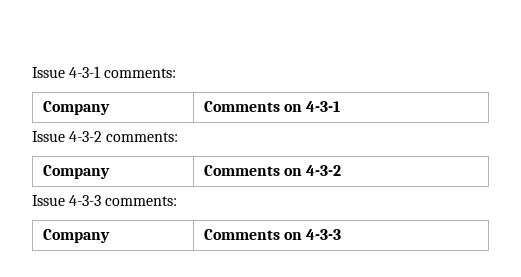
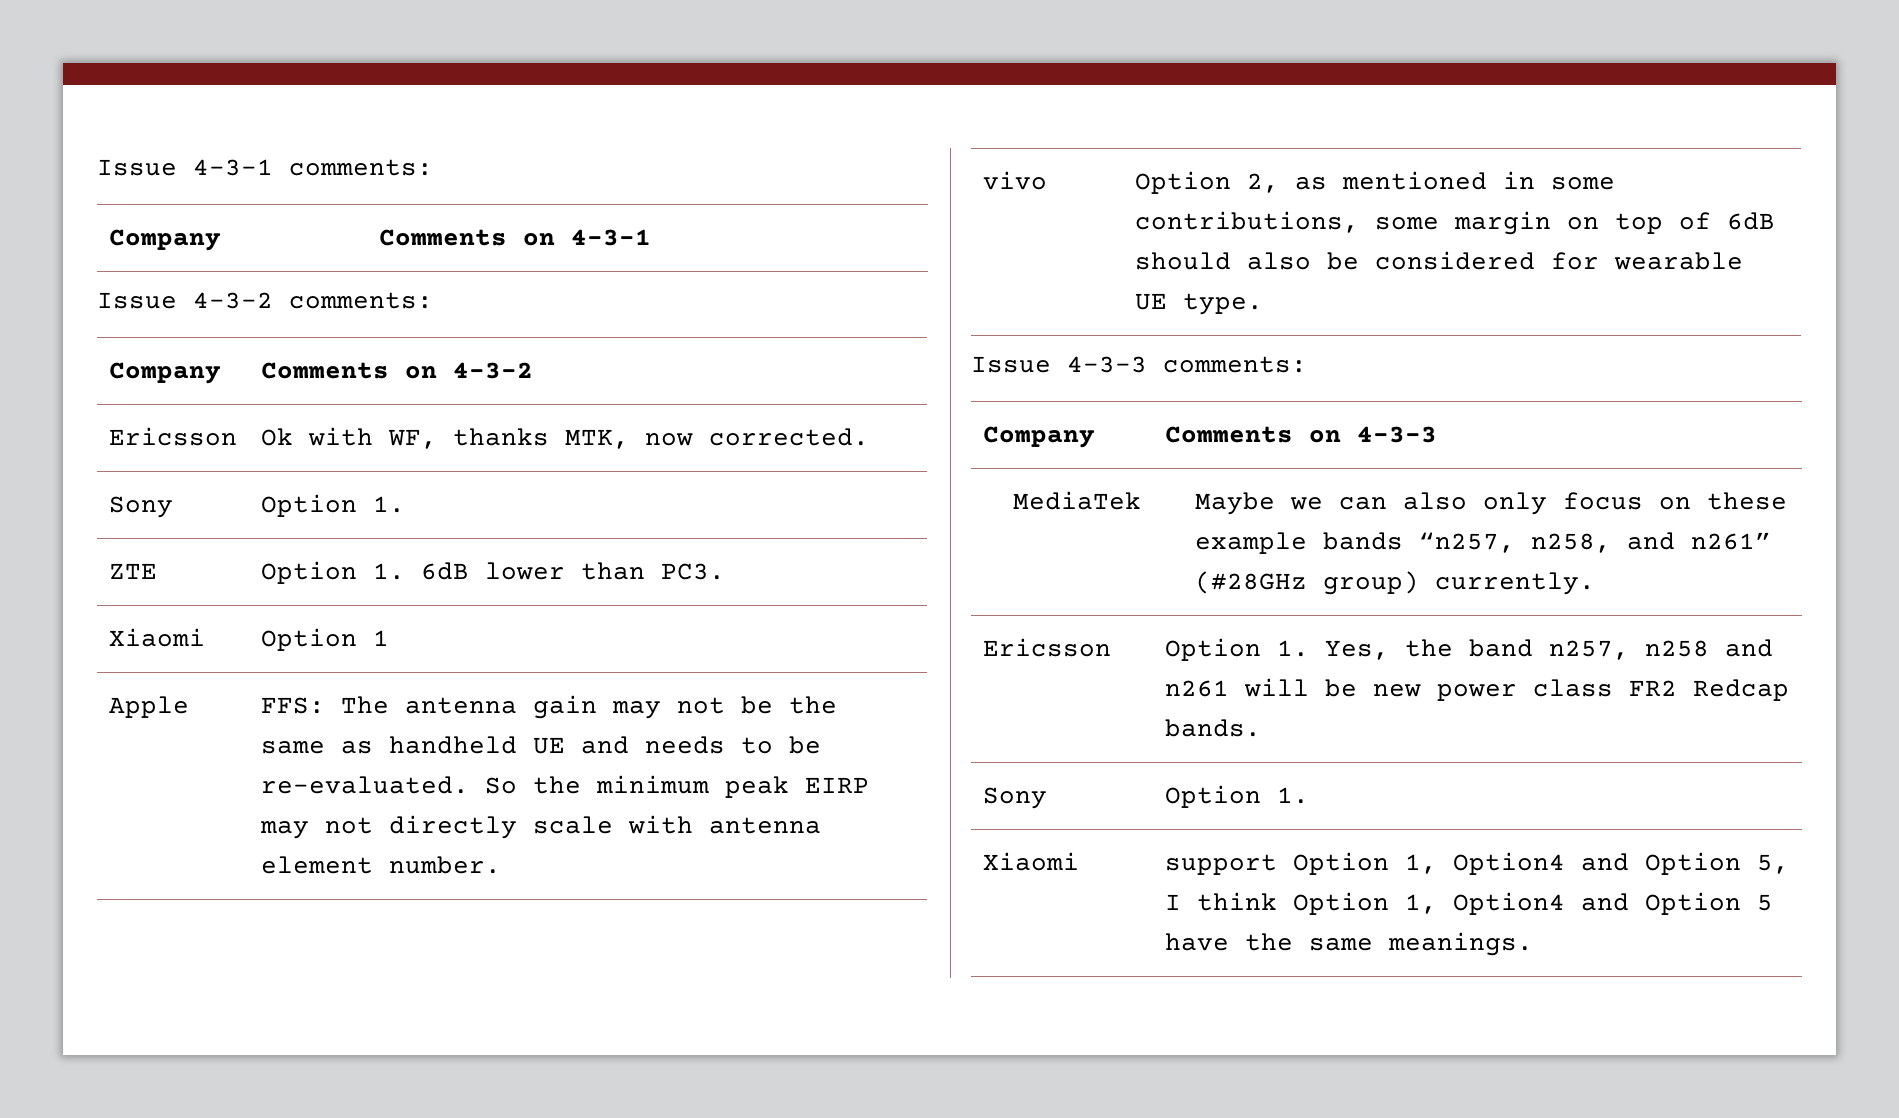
+ Ericsson | Ok with WF, thanks MTK, now corrected.
+ Sony | Option 1.
+ ZTE | Option 1. 6dB lower than PC3.
+ Xiaomi | Option 1
+ Apple | FFS: The antenna gain may not be the same as handheld UE and needs to be re-evaluated. So the minimum peak EIRP may not directly scale with antenna element number.
+ vivo | Option 2, as mentioned in some contributions, some margin on top of 6dB should also be considered for wearable UE type.
+ MediaTek | Maybe we can also only focus on these example bands “n257, n258, and n261” (#28GHz group) currently.
+ Ericsson | Option 1. Yes, the band n257, n258 and n261 will be new power class FR2 Redcap bands.
+ Sony | Option 1.
+ Xiaomi | support Option 1, Option4 and Option 5, I think Option 1, Option4 and Option 5 have the same meanings.

